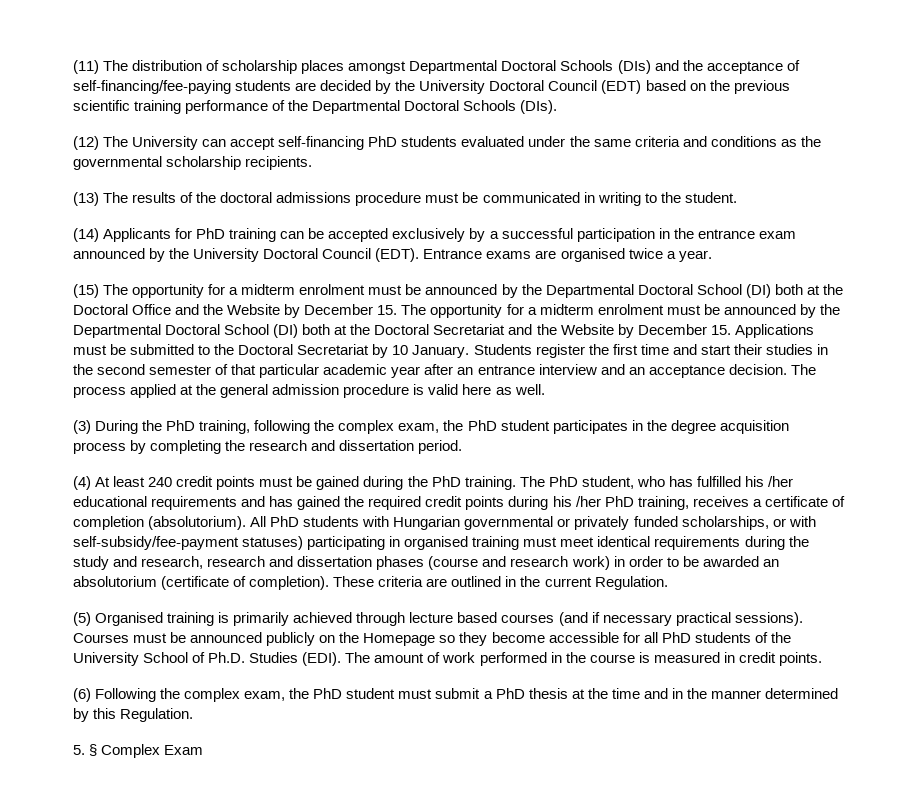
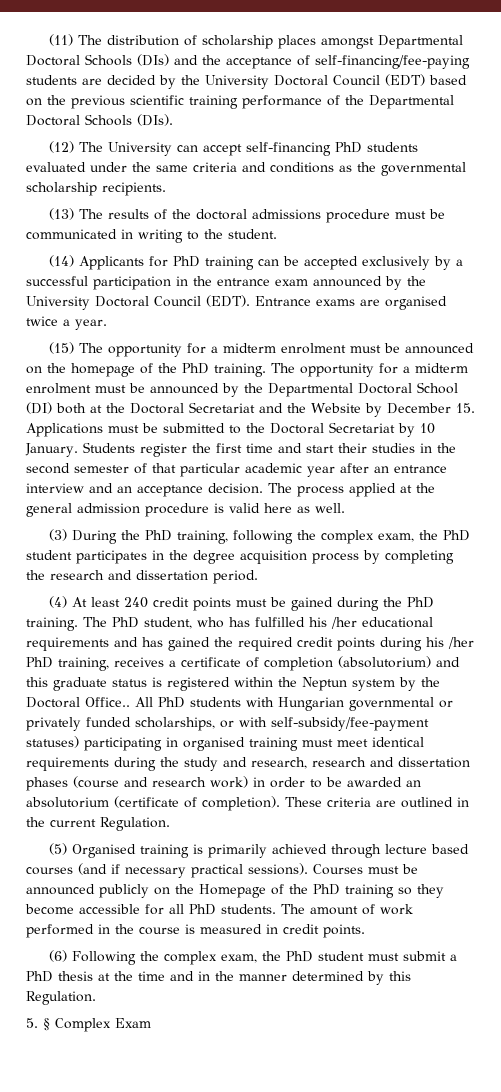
- (15) The opportunity for a midterm enrolment must be announced by the Departmental Doctoral School (DI) both at the Doctoral Office and the Website by December 15. The opportunity for a midterm enrolment must be announced by the Departmental Doctoral School (DI) both at the Doctoral Secretariat and the Website by December 15. Applications must be submitted to the Doctoral Secretariat by 10 January.
+ (15) The opportunity for a midterm enrolment must be announced on the homepage of the PhD training. The opportunity for a midterm enrolment must be announced by the Departmental Doctoral School (DI) both at the Doctoral Secretariat and the Website by December 15. Applications must be submitted to the Doctoral Secretariat by 10 January.
- The PhD student, who has fulfilled his /her educational requirements and has gained the required credit points during his /her PhD training, receives a certificate of completion (absolutorium).
+ The PhD student, who has fulfilled his /her educational requirements and has gained the required credit points during his /her PhD training, receives a certificate of completion (absolutorium) and this graduate status is registered within the Neptun system by the Doctoral Office..
- Courses must be announced publicly on the Homepage so they become accessible for all PhD students of the University School of Ph.D. Studies (EDI).
+ Courses must be announced publicly on the Homepage of the PhD training so they become accessible for all PhD students.

